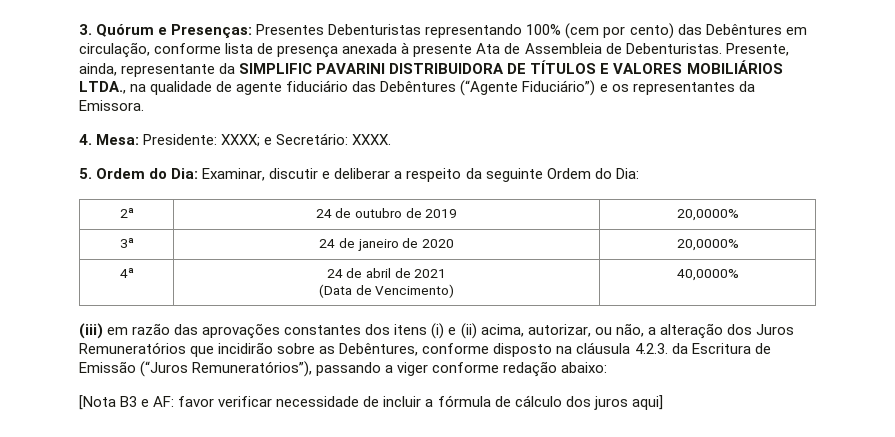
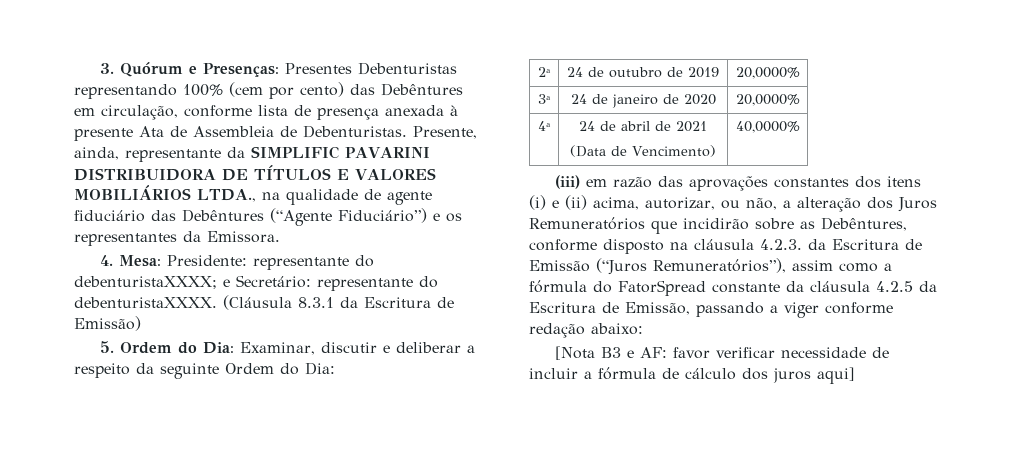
- 4. Mesa: Presidente: XXXX; e Secretário: XXXX.
+ 4. Mesa: Presidente: representante do debenturistaXXXX; e Secretário: representante do debenturistaXXXX. (Cláusula 8.3.1 da Escritura de Emissão)
- (iii) em razão das aprovações constantes dos itens (i) e (ii) acima, autorizar, ou não, a alteração dos Juros Remuneratórios que incidirão sobre as Debêntures, conforme disposto na cláusula 4.2.3. da Escritura de Emissão (“Juros Remuneratórios”), passando a viger conforme redação abaixo:
+ (iii) em razão das aprovações constantes dos itens (i) e (ii) acima, autorizar, ou não, a alteração dos Juros Remuneratórios que incidirão sobre as Debêntures, conforme disposto na cláusula 4.2.3. da Escritura de Emissão (“Juros Remuneratórios”), assim como a fórmula do FatorSpread constante da cláusula 4.2.5 da Escritura de Emissão, passando a viger conforme redação abaixo:

